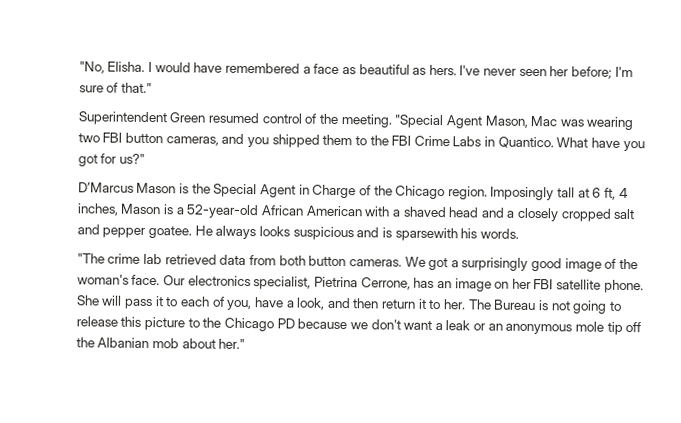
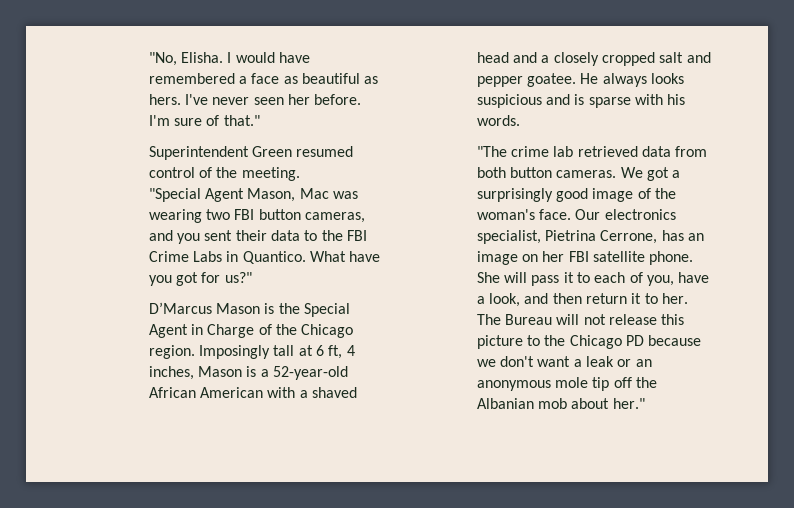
- I've never seen her before; I'm sure of that."
+ I've never seen her before. I'm sure of that."
- Superintendent Green resumed control of the meeting. "Special Agent Mason, Mac was wearing two FBI button cameras, and you shipped them to the FBI Crime Labs in Quantico.
+ Superintendent Green resumed control of the meeting.
+ "Special Agent Mason, Mac was wearing two FBI button cameras, and you sent their data to the FBI Crime Labs in Quantico.
- He always looks suspicious and is sparsewith his words.
+ He always looks suspicious and is sparse with his words.
- The Bureau is not going to release this picture to the Chicago PD because we don't want a leak or an anonymous mole tip off the Albanian mob about her."
+ The Bureau will not release this picture to the Chicago PD because we don't want a leak or an anonymous mole tip off the Albanian mob about her."

